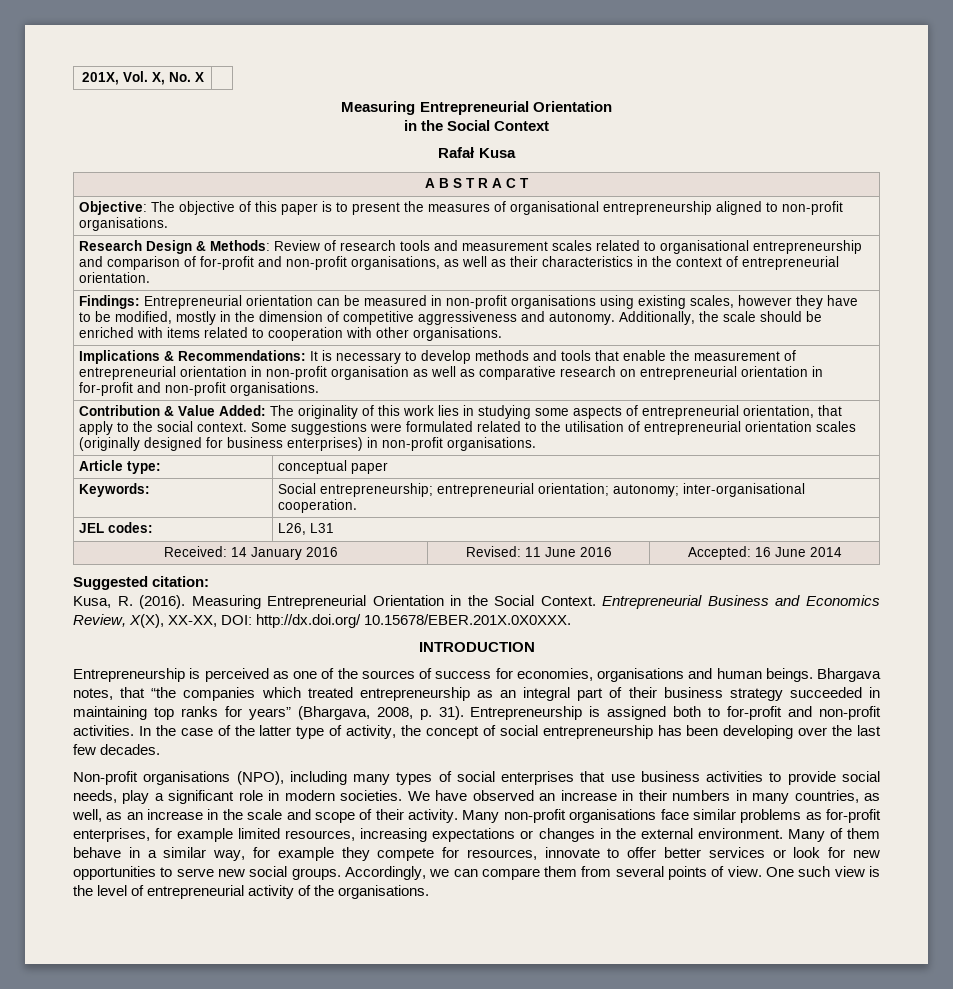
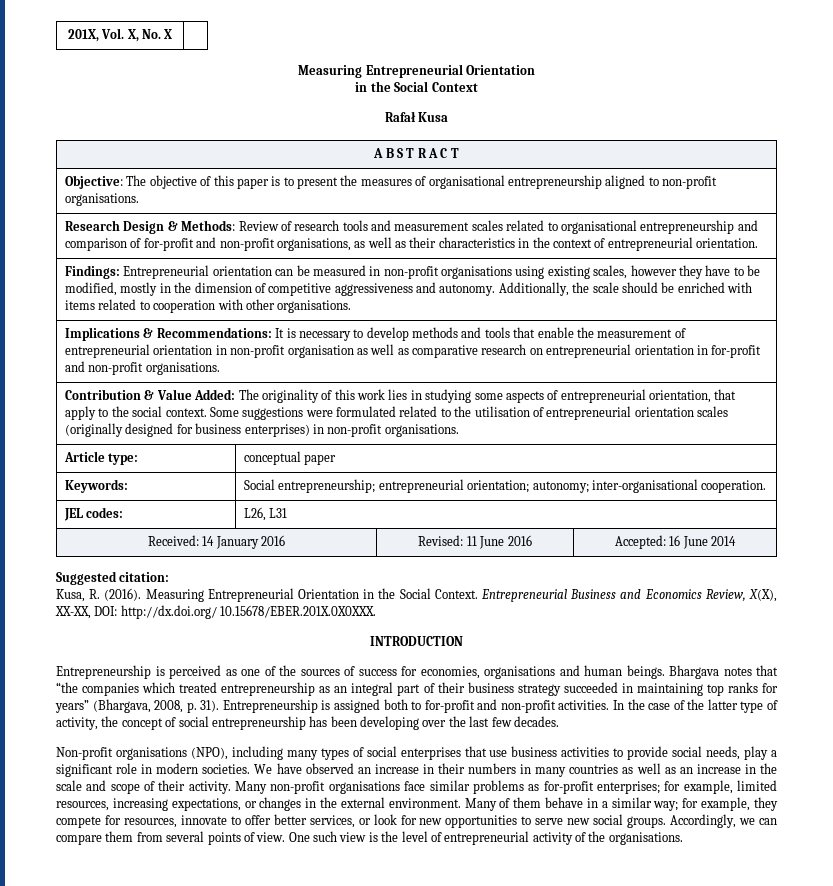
- Bhargava notes, that “the companies which treated entrepreneurship as an integral part of their business strategy succeeded in maintaining top ranks for years” (Bhargava, 2008, p. 31).
+ Bhargava notes that “the companies which treated entrepreneurship as an integral part of their business strategy succeeded in maintaining top ranks for years” (Bhargava, 2008, p. 31).
- We have observed an increase in their numbers in many countries, as well, as an increase in the scale and scope of their activity.
+ We have observed an increase in their numbers in many countries as well as an increase in the scale and scope of their activity.
- Many non-profit organisations face similar problems as for-profit enterprises, for example limited resources, increasing expectations or changes in the external environment.
+ Many non-profit organisations face similar problems as for-profit enterprises; for example, limited resources, increasing expectations, or changes in the external environment.
- Many of them behave in a similar way, for example they compete for resources, innovate to offer better services or look for new opportunities to serve new social groups.
+ Many of them behave in a similar way; for example, they compete for resources, innovate to offer better services, or look for new opportunities to serve new social groups.

